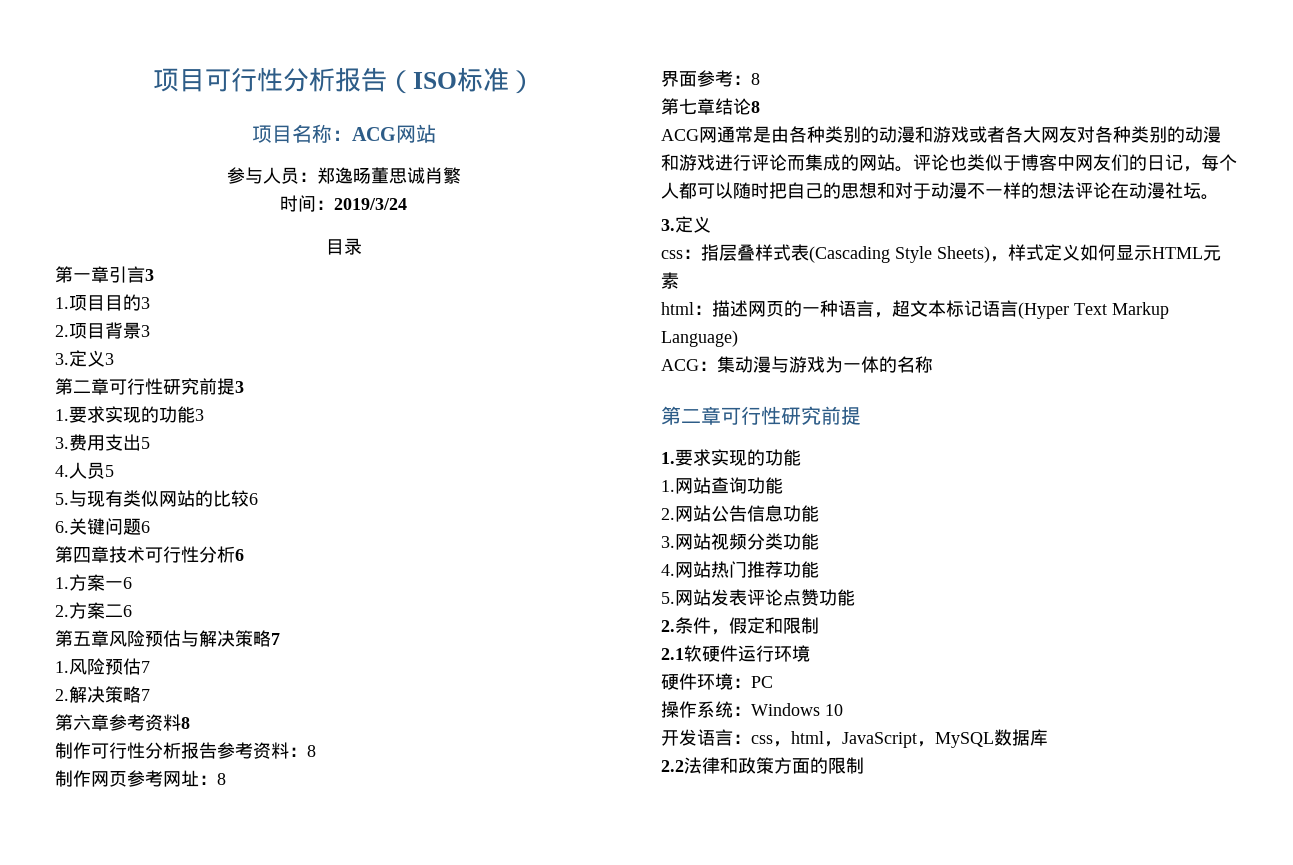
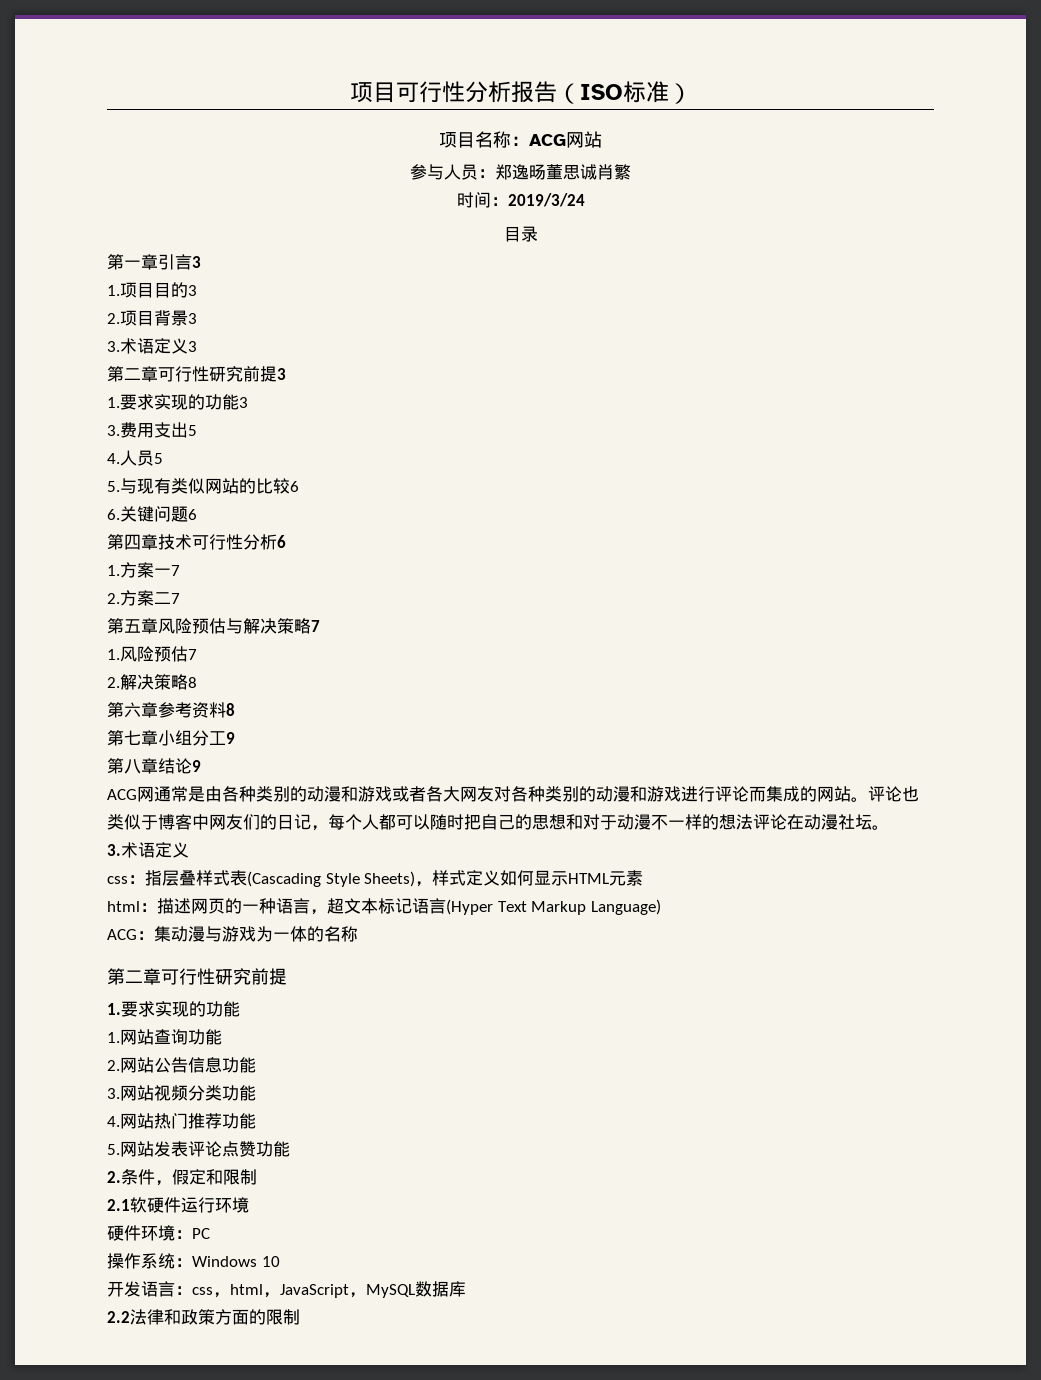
- 3.定义3
+ 3.术语定义3
- 1.方案一6
+ 1.方案一7
- 2.方案二6
+ 2.方案二7
- 2.解决策略7
+ 2.解决策略8
- 制作可行性分析报告参考资料：8
- 制作网页参考网址：8
- 界面参考：8
- 第七章结论8
+ 第七章小组分工9
+ 第八章结论9
  评论也类似于博客中网友们的日记，每个人都可以随时把自己的思想和对于动漫不一样的想法评论在动漫社坛。
- 3.定义
+ 3.术语定义

